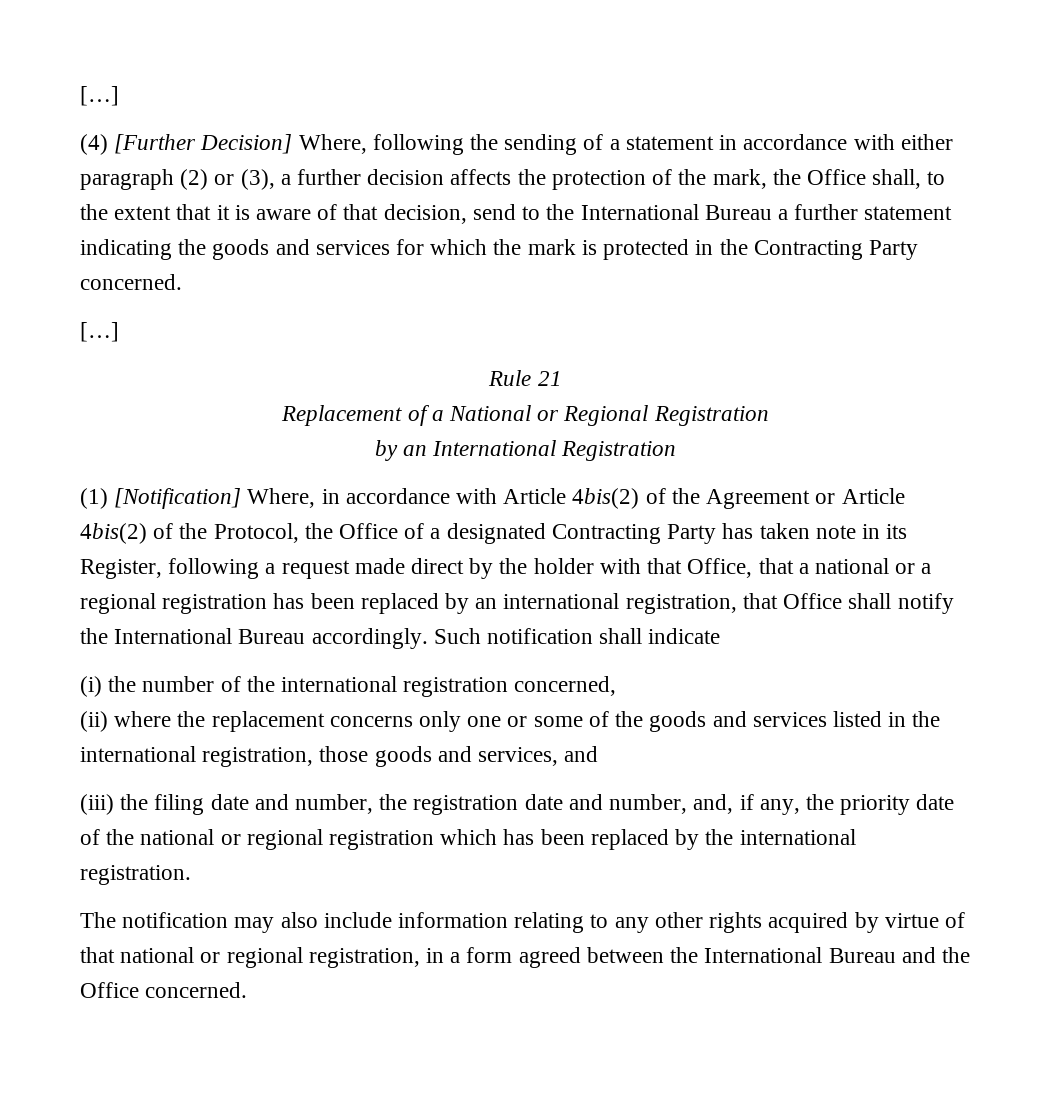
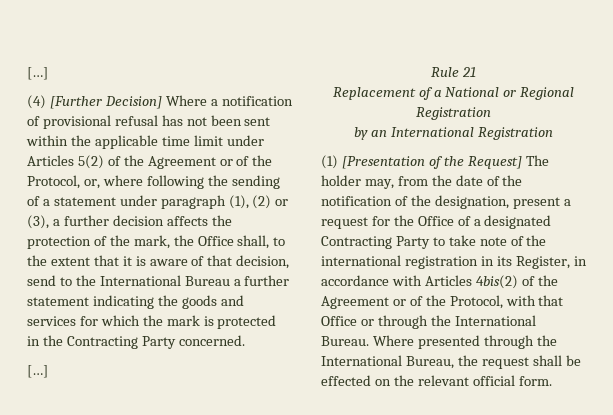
- (4) [Further Decision] Where, following the sending of a statement in accordance with either paragraph (2) or (3), a further decision affects the protection of the mark, the Office shall, to the extent that it is aware of that decision, send to the International Bureau a further statement indicating the goods and services for which the mark is protected in the Contracting Party concerned.
+ (4) [Further Decision] Where a notification of provisional refusal has not been sent within the applicable time limit under Articles 5(2) of the Agreement or of the Protocol, or, where following the sending of a statement under paragraph (1), (2) or (3), a further decision affects the protection of the mark, the Office shall, to the extent that it is aware of that decision, send to the International Bureau a further statement indicating the goods and services for which the mark is protected in the Contracting Party concerned.
- (1) [Notification] Where, in accordance with Article 4bis(2) of the Agreement or Article 4bis(2) of the Protocol, the Office of a designated Contracting Party has taken note in its Register, following a request made direct by the holder with that Office, that a national or a regional registration has been replaced by an international registration, that Office shall notify the International Bureau accordingly. Such notification shall indicate
- (i) the number of the international registration concerned,
- (ii) where the replacement concerns only one or some of the goods and services listed in the international registration, those goods and services, and
- (iii) the filing date and number, the registration date and number, and, if any, the priority date of the national or regional registration which has been replaced by the international registration.
- The notification may also include information relating to any other rights acquired by virtue of that national or regional registration, in a form agreed between the International Bureau and the Office concerned.
+ (1) [Presentation of the Request] The holder may, from the date of the notification of the designation, present a request for the Office of a designated Contracting Party to take note of the international registration in its Register, in accordance with Articles 4bis(2) of the Agreement or of the Protocol, with that Office or through the International Bureau. Where presented through the International Bureau, the request shall be effected on the relevant official form.

